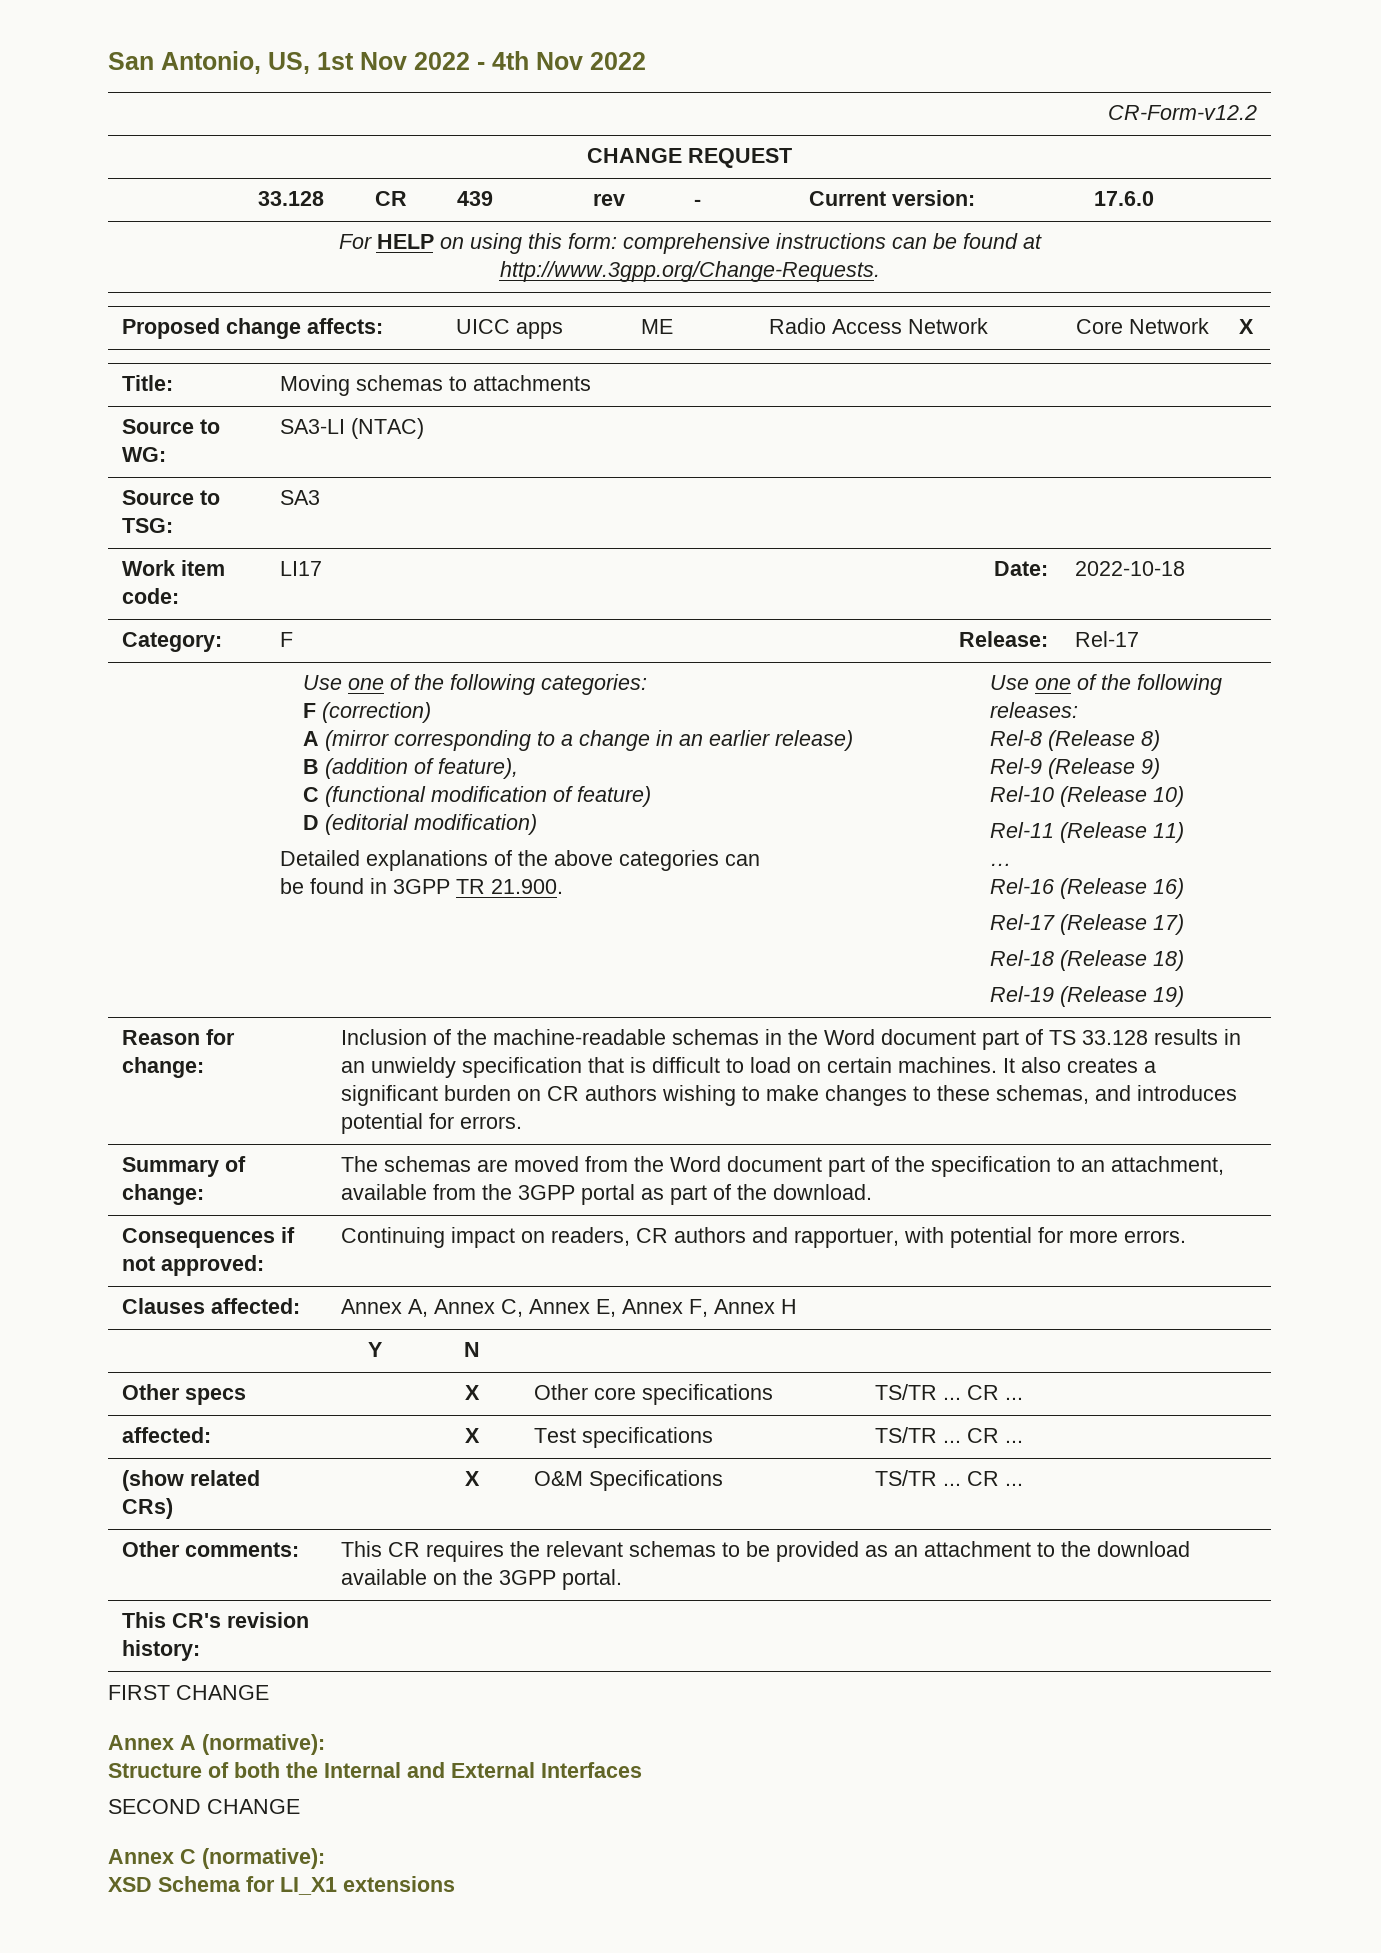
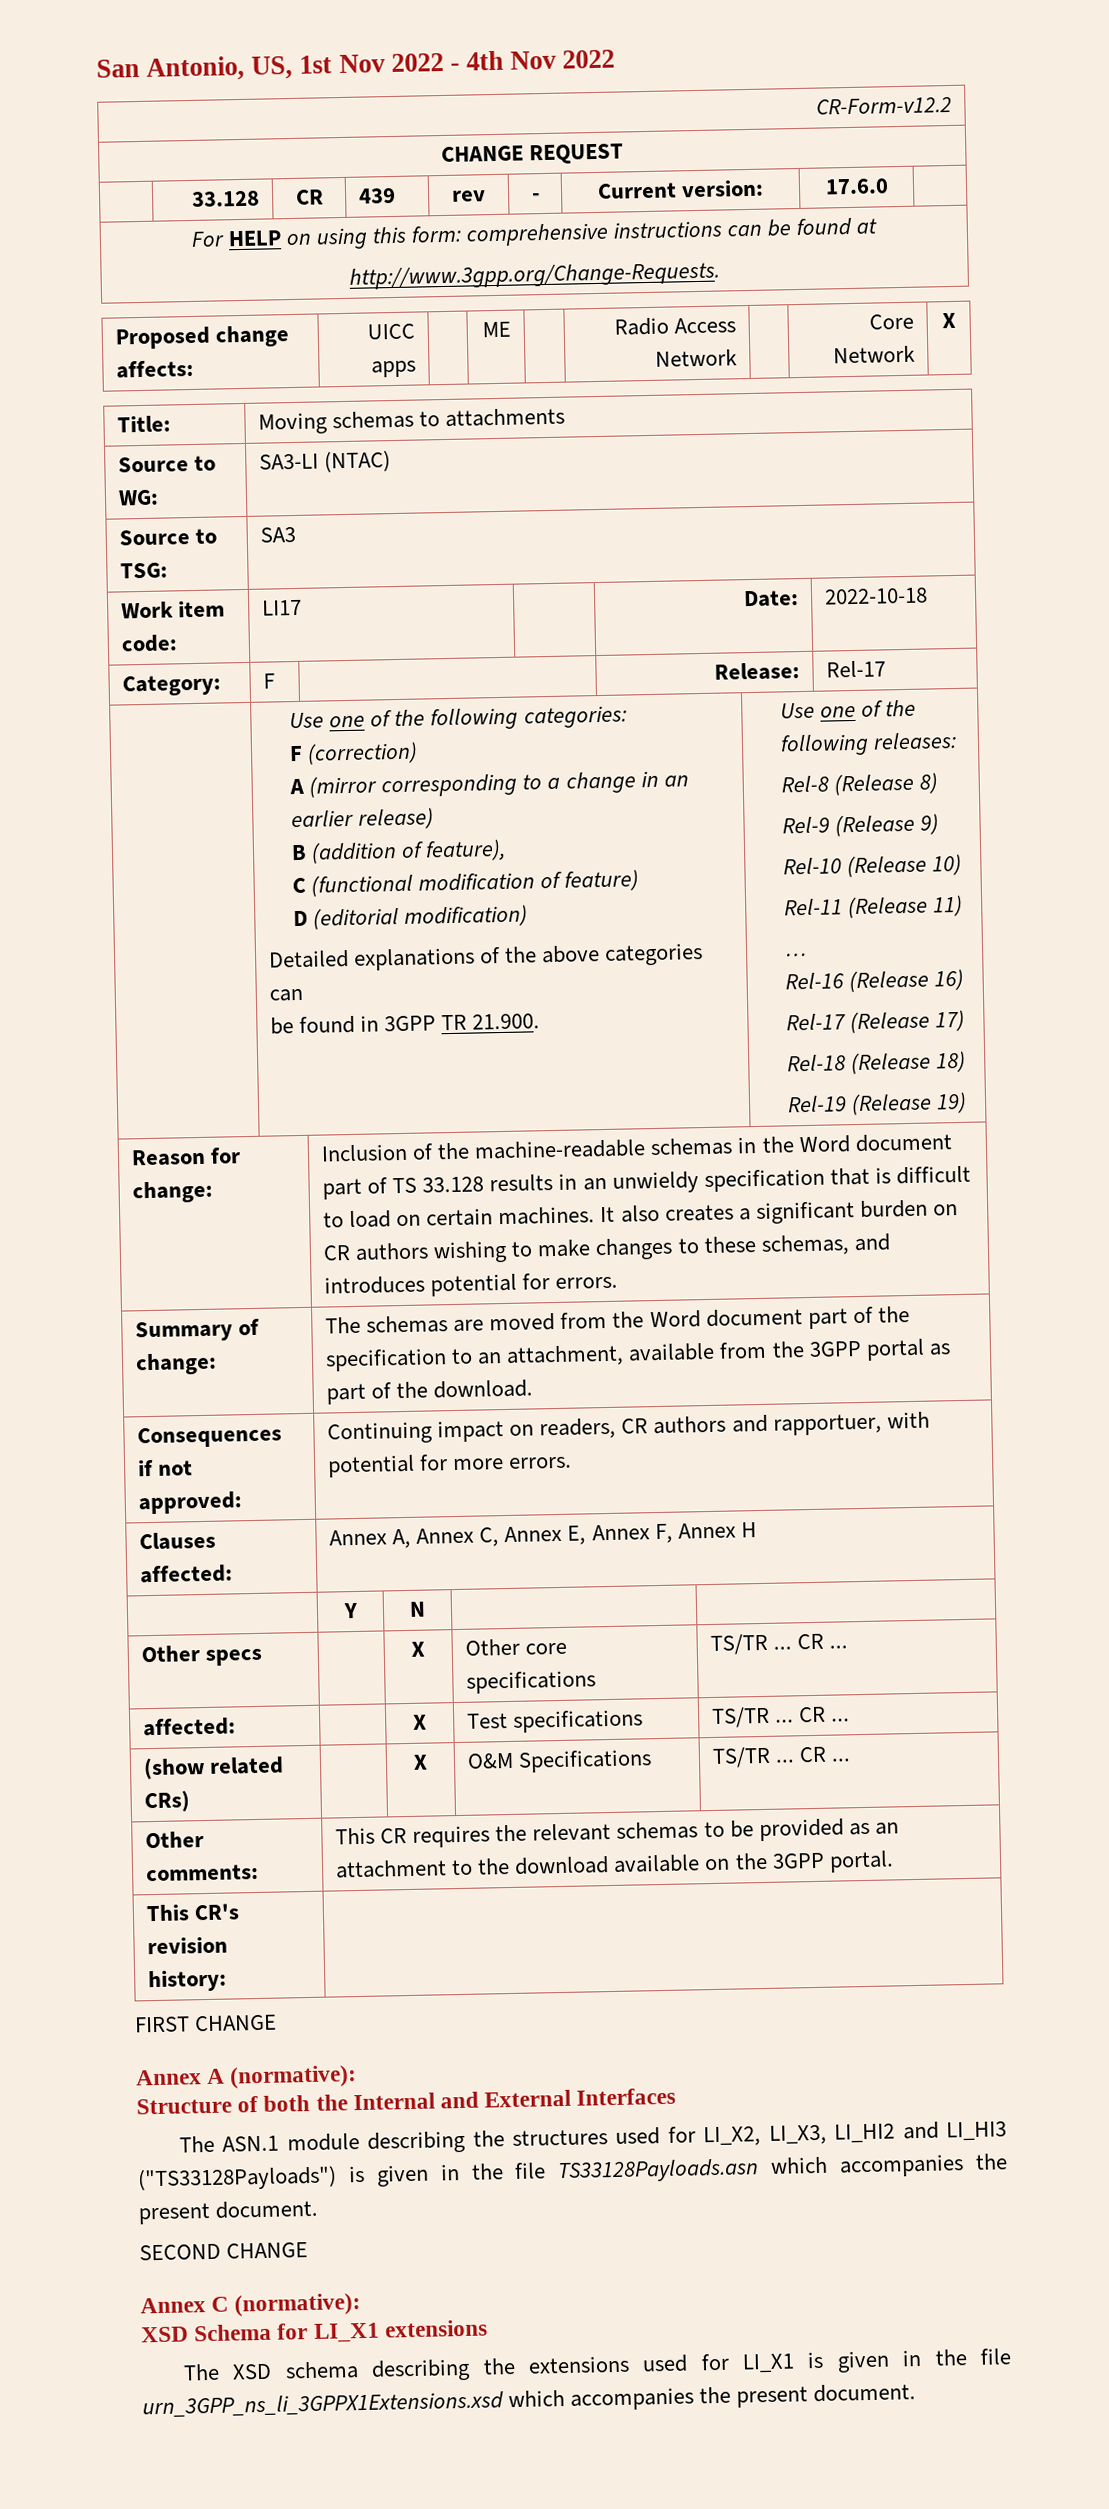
+ The ASN.1 module describing the structures used for LI_X2, LI_X3, LI_HI2 and LI_HI3 ("TS33128Payloads") is given in the file TS33128Payloads.asn which accompanies the present document.
+ The XSD schema describing the extensions used for LI_X1 is given in the file urn_3GPP_ns_li_3GPPX1Extensions.xsd which accompanies the present document.

